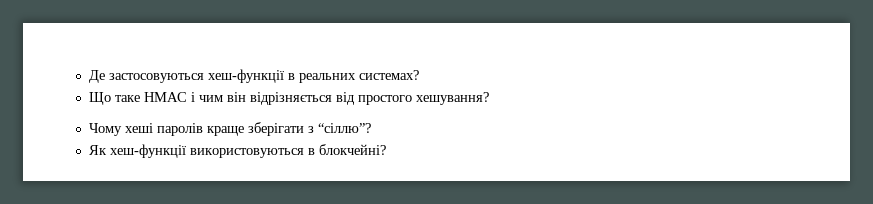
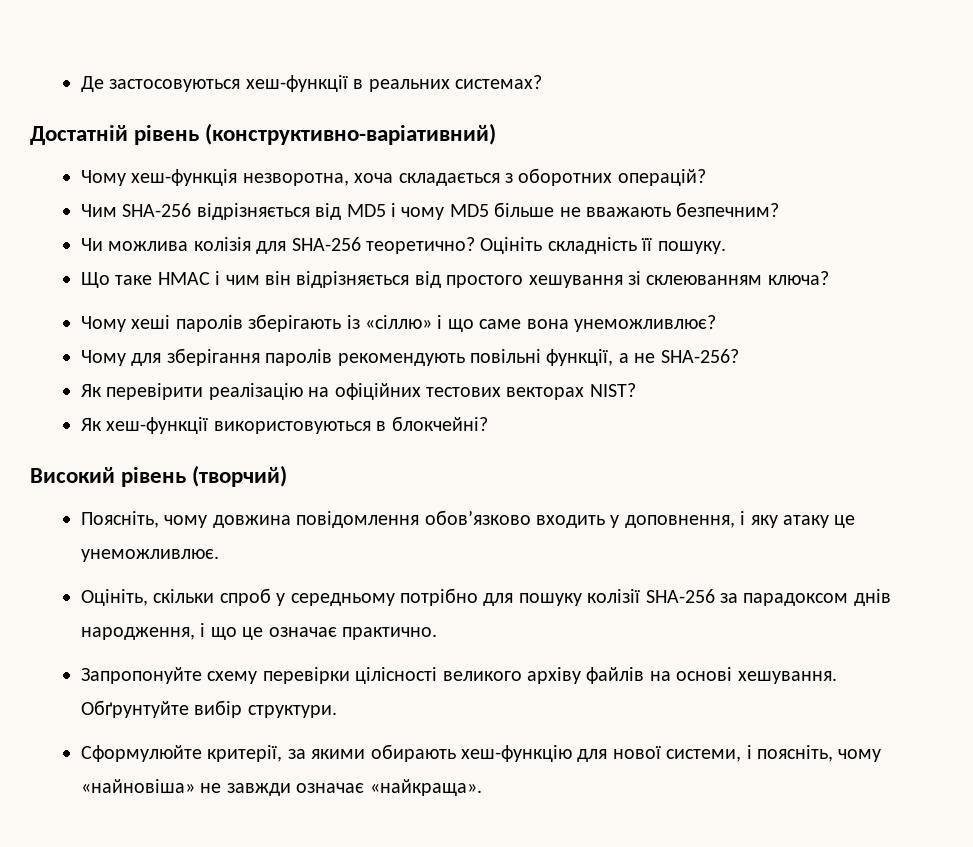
+ Достатній рівень (конструктивно-варіативний)
+ Чому хеш-функція незворотна, хоча складається з оборотних операцій?
+ Чим SHA-256 відрізняється від MD5 і чому MD5 більше не вважають безпечним?
+ Чи можлива колізія для SHA-256 теоретично? Оцініть складність її пошуку.
- Що таке HMAC і чим він відрізняється від простого хешування?
+ Що таке HMAC і чим він відрізняється від простого хешування зі склеюванням ключа?
- Чому хеші паролів краще зберігати з “сіллю”?
+ Чому хеші паролів зберігають із «сіллю» і що саме вона унеможливлює?
+ Чому для зберігання паролів рекомендують повільні функції, а не SHA-256?
+ Як перевірити реалізацію на офіційних тестових векторах NIST?
+ Високий рівень (творчий)
+ Поясніть, чому довжина повідомлення обов’язково входить у доповнення, і яку атаку це унеможливлює.
+ Оцініть, скільки спроб у середньому потрібно для пошуку колізії SHA-256 за парадоксом днів народження, і що це означає практично.
+ Запропонуйте схему перевірки цілісності великого архіву файлів на основі хешування. Обґрунтуйте вибір структури.
+ Сформулюйте критерії, за якими обирають хеш-функцію для нової системи, і поясніть, чому «найновіша» не завжди означає «найкраща».

